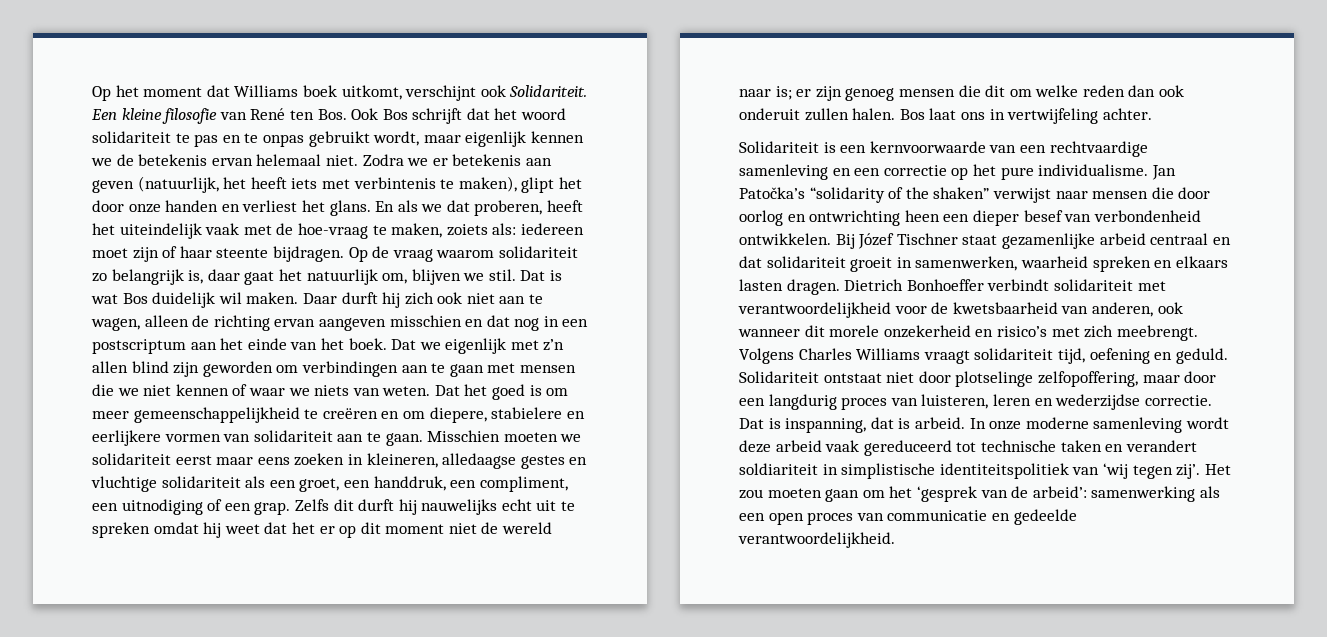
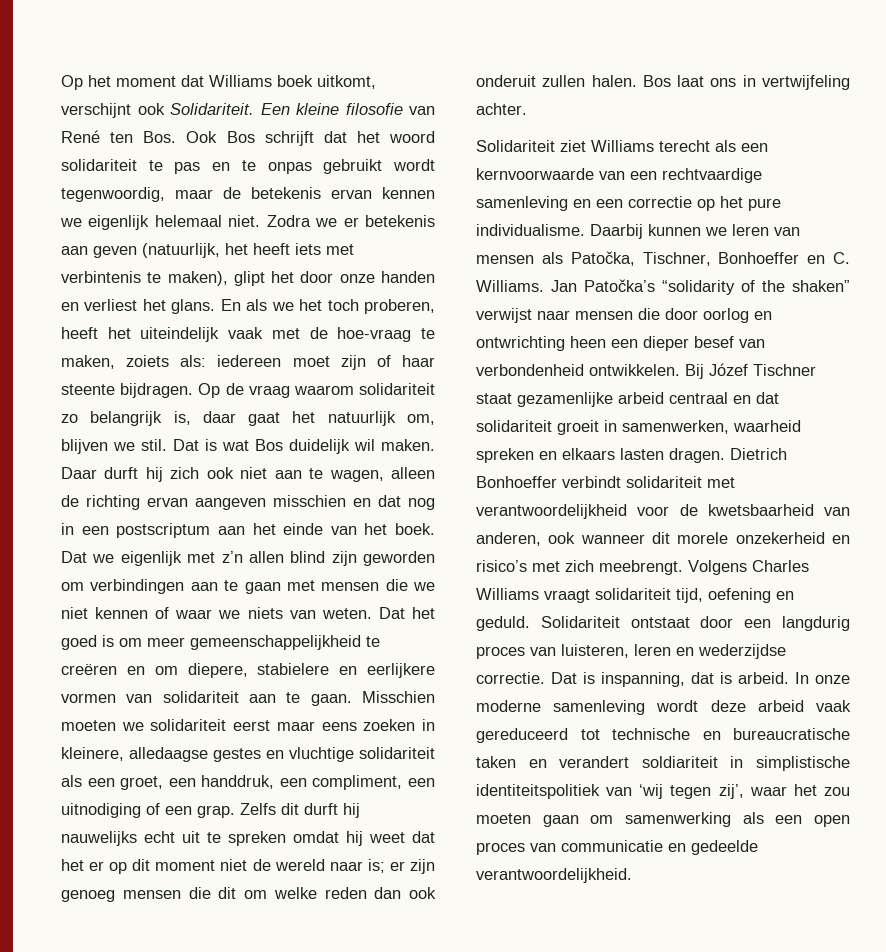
- Een kleine filosofie van René ten Bos. Ook Bos schrijft dat het woord solidariteit te pas en te onpas gebruikt wordt, maar eigenlijk kennen we de betekenis ervan helemaal niet.
+ Een kleine filosofie van René ten Bos. Ook Bos schrijft dat het woord solidariteit te pas en te onpas gebruikt wordt tegenwoordig, maar de betekenis ervan kennen we eigenlijk helemaal niet.
- En als we dat proberen, heeft het uiteindelijk vaak met de hoe-vraag te maken, zoiets als: iedereen moet zijn of haar steente bijdragen.
+ En als we het toch proberen, heeft het uiteindelijk vaak met de hoe-vraag te maken, zoiets als: iedereen moet zijn of haar steente bijdragen.
- Misschien moeten we solidariteit eerst maar eens zoeken in kleineren, alledaagse gestes en vluchtige solidariteit als een groet, een handdruk, een compliment, een uitnodiging of een grap.
+ Misschien moeten we solidariteit eerst maar eens zoeken in kleinere, alledaagse gestes en vluchtige solidariteit als een groet, een handdruk, een compliment, een uitnodiging of een grap.
- Solidariteit is een kernvoorwaarde van een rechtvaardige samenleving en een correctie op het pure individualisme.
+ Solidariteit ziet Williams terecht als een kernvoorwaarde van een rechtvaardige samenleving en een correctie op het pure individualisme.
+ Daarbij kunnen we leren van mensen als Patočka, Tischner, Bonhoeffer en C. Williams.
- Solidariteit ontstaat niet door plotselinge zelfopoffering, maar door een langdurig proces van luisteren, leren en wederzijdse correctie.
+ Solidariteit ontstaat door een langdurig proces van luisteren, leren en wederzijdse correctie.
- In onze moderne samenleving wordt deze arbeid vaak gereduceerd tot technische taken en verandert soldiariteit in simplistische identiteitspolitiek van ‘wij tegen zij’. Het zou moeten gaan om het ‘gesprek van de arbeid’: samenwerking als een open proces van communicatie en gedeelde verantwoordelijkheid.
+ In onze moderne samenleving wordt deze arbeid vaak gereduceerd tot technische en bureaucratische taken en verandert soldiariteit in simplistische identiteitspolitiek van ‘wij tegen zij’, waar het zou moeten gaan om samenwerking als een open proces van communicatie en gedeelde verantwoordelijkheid.

